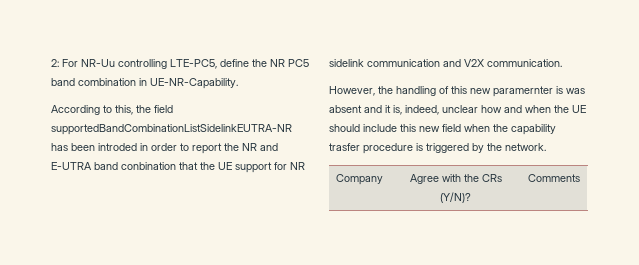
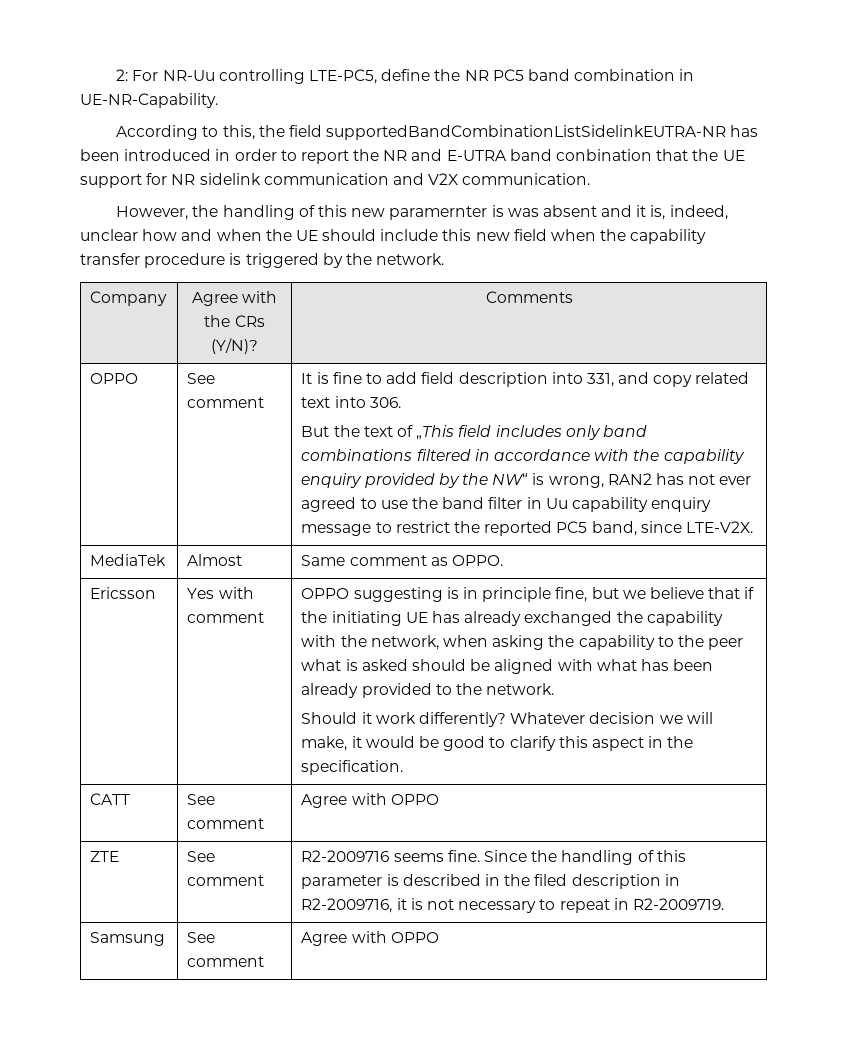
- According to this, the field supportedBandCombinationListSidelinkEUTRA-NR has been introded in order to report the NR and E-UTRA band conbination that the UE support for NR sidelink communication and V2X communication.
+ According to this, the field supportedBandCombinationListSidelinkEUTRA-NR has been introduced in order to report the NR and E-UTRA band conbination that the UE support for NR sidelink communication and V2X communication.
- However, the handling of this new paramernter is was absent and it is, indeed, unclear how and when the UE should include this new field when the capability trasfer procedure is triggered by the network.
+ However, the handling of this new paramernter is was absent and it is, indeed, unclear how and when the UE should include this new field when the capability transfer procedure is triggered by the network.
+ OPPO | See comment | It is fine to add field description into 331, and copy related text into 306.
+ But the text of „This field includes only band combinations filtered in accordance with the capability enquiry provided by the NW“ is wrong, RAN2 has not ever agreed to use the band filter in Uu capability enquiry message to restrict the reported PC5 band, since LTE-V2X.
+ MediaTek | Almost | Same comment as OPPO.
+ Ericsson | Yes with comment | OPPO suggesting is in principle fine, but we believe that if the initiating UE has already exchanged the capability with the network, when asking the capability to the peer what is asked should be aligned with what has been already provided to the network.
+ Should it work differently? Whatever decision we will make, it would be good to clarify this aspect in the specification.
+ CATT | See comment | Agree with OPPO
+ ZTE | See comment | R2-2009716 seems fine. Since the handling of this parameter is described in the filed description in R2-2009716, it is not necessary to repeat in R2-2009719.
+ Samsung | See comment | Agree with OPPO

